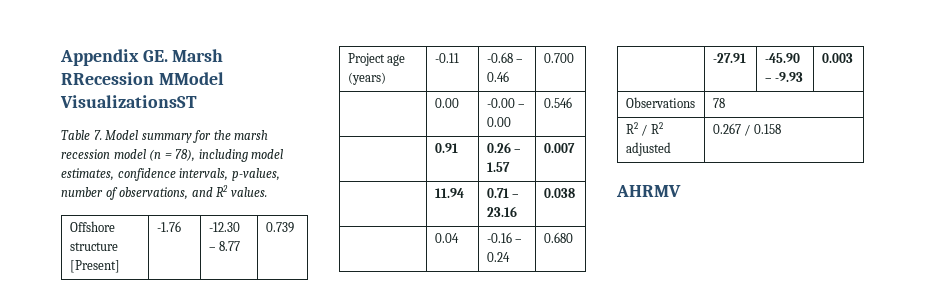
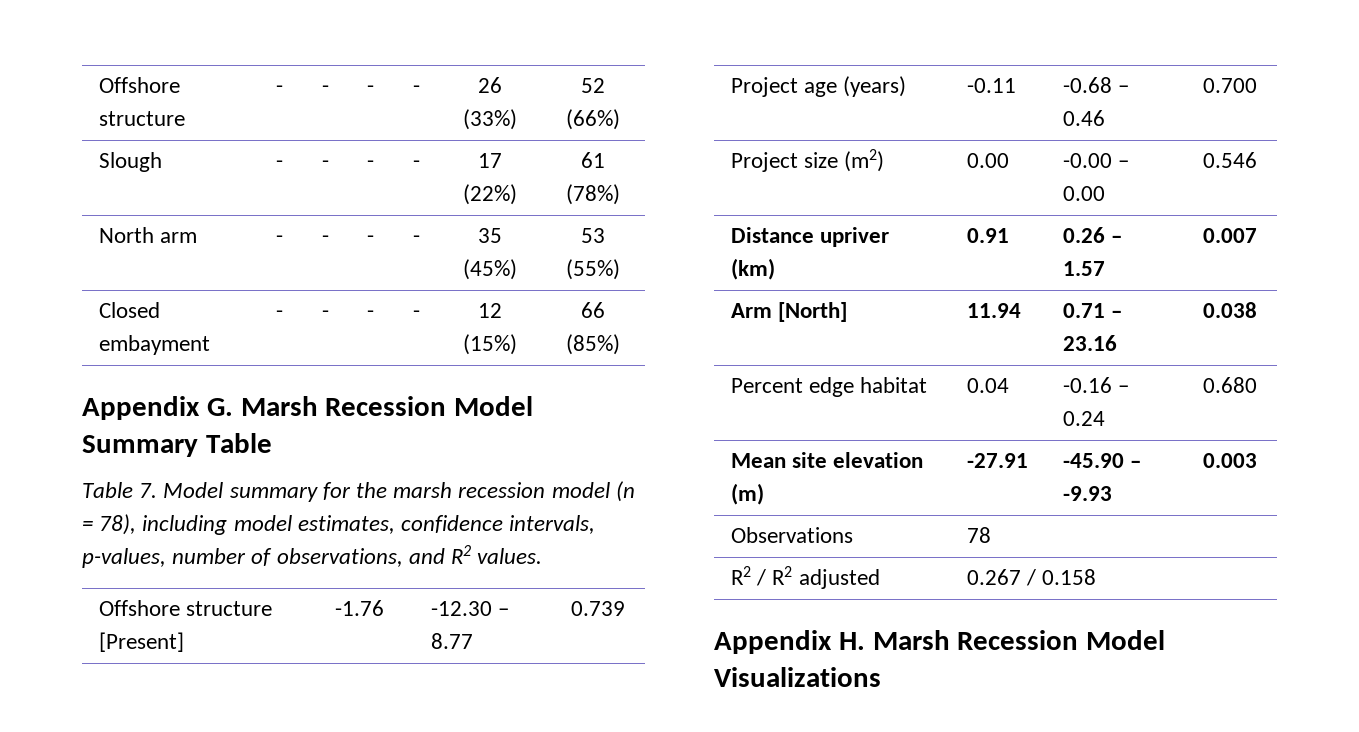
- Appendix GE. Marsh RRecession MModel VisualizationsST
+ Offshore structure | - | - | - | - | 26 (33%) | 52 (66%)
+ Slough | - | - | - | - | 17 (22%) | 61 (78%)
+ North arm | - | - | - | - | 35 (45%) | 53 (55%)
+ Closed embayment | - | - | - | - | 12 (15%) | 66 (85%)
+ Appendix G. Marsh Recession Model Summary Table
- | 0.00 | -0.00 – 0.00 | 0.546
+ Project size (m2) | 0.00 | -0.00 – 0.00 | 0.546
- | 0.91 | 0.26 – 1.57 | 0.007
+ Distance upriver (km) | 0.91 | 0.26 – 1.57 | 0.007
- | 11.94 | 0.71 – 23.16 | 0.038
+ Arm [North] | 11.94 | 0.71 – 23.16 | 0.038
- | 0.04 | -0.16 – 0.24 | 0.680
+ Percent edge habitat | 0.04 | -0.16 – 0.24 | 0.680
- | -27.91 | -45.90 – -9.93 | 0.003
+ Mean site elevation (m) | -27.91 | -45.90 – -9.93 | 0.003
- AHRMV
+ Appendix H. Marsh Recession Model Visualizations

